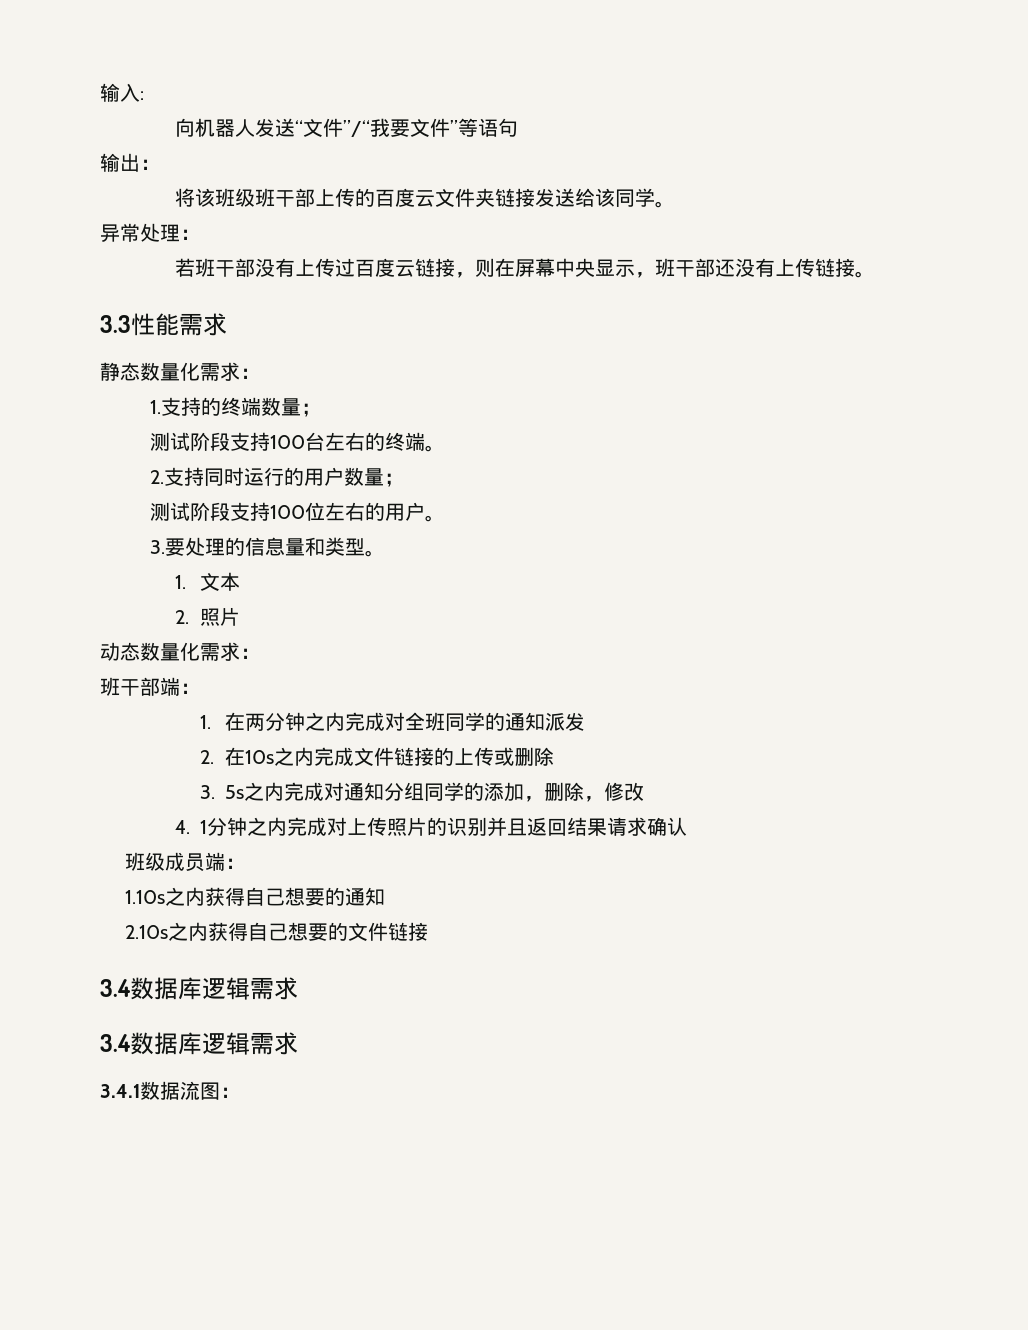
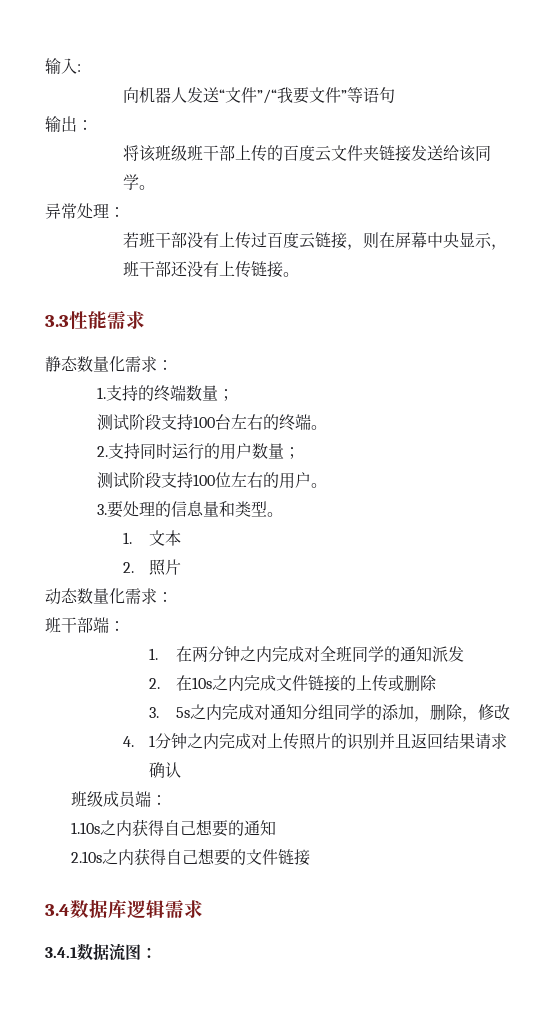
  2.10s之内获得自己想要的文件链接
- 3.4数据库逻辑需求

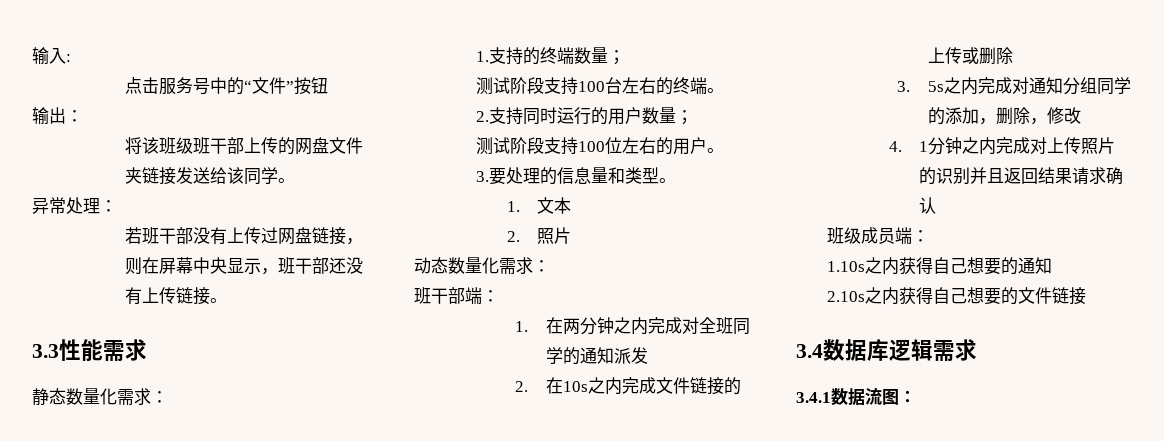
- 向机器人发送“文件”/“我要文件”等语句
+ 点击服务号中的“文件”按钮
- 将该班级班干部上传的百度云文件夹链接发送给该同学。
+ 将该班级班干部上传的网盘文件夹链接发送给该同学。
- 若班干部没有上传过百度云链接，则在屏幕中央显示，班干部还没有上传链接。
+ 若班干部没有上传过网盘链接，则在屏幕中央显示，班干部还没有上传链接。

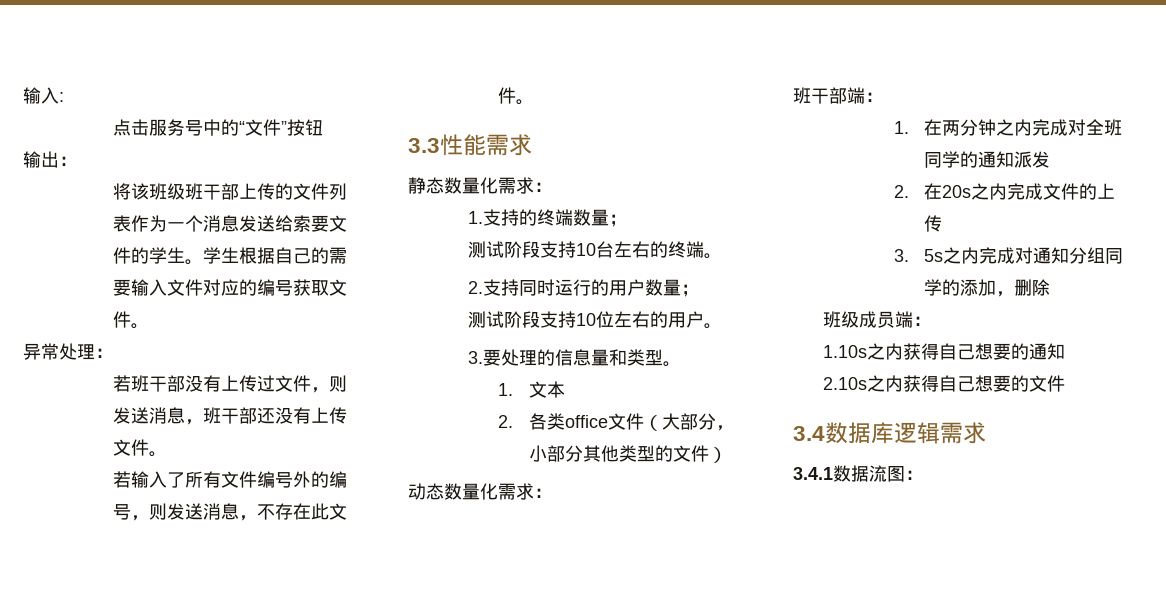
- 将该班级班干部上传的网盘文件夹链接发送给该同学。
+ 将该班级班干部上传的文件列表作为一个消息发送给索要文件的学生。学生根据自己的需要输入文件对应的编号获取文件。
- 若班干部没有上传过网盘链接，则在屏幕中央显示，班干部还没有上传链接。
+ 若班干部没有上传过文件，则发送消息，班干部还没有上传文件。
+ 若输入了所有文件编号外的编号，则发送消息，不存在此文件。
- 测试阶段支持100台左右的终端。
+ 测试阶段支持10台左右的终端。
- 测试阶段支持100位左右的用户。
+ 测试阶段支持10位左右的用户。
- 2.照片
+ 2.各类office文件（大部分，小部分其他类型的文件）
- 2.在10s之内完成文件链接的上传或删除
+ 2.在20s之内完成文件的上传
- 3. 5s之内完成对通知分组同学的添加，删除，修改
- 4. 1分钟之内完成对上传照片的识别并且返回结果请求确认
+ 3. 5s之内完成对通知分组同学的添加，删除
- 2.10s之内获得自己想要的文件链接
+ 2.10s之内获得自己想要的文件

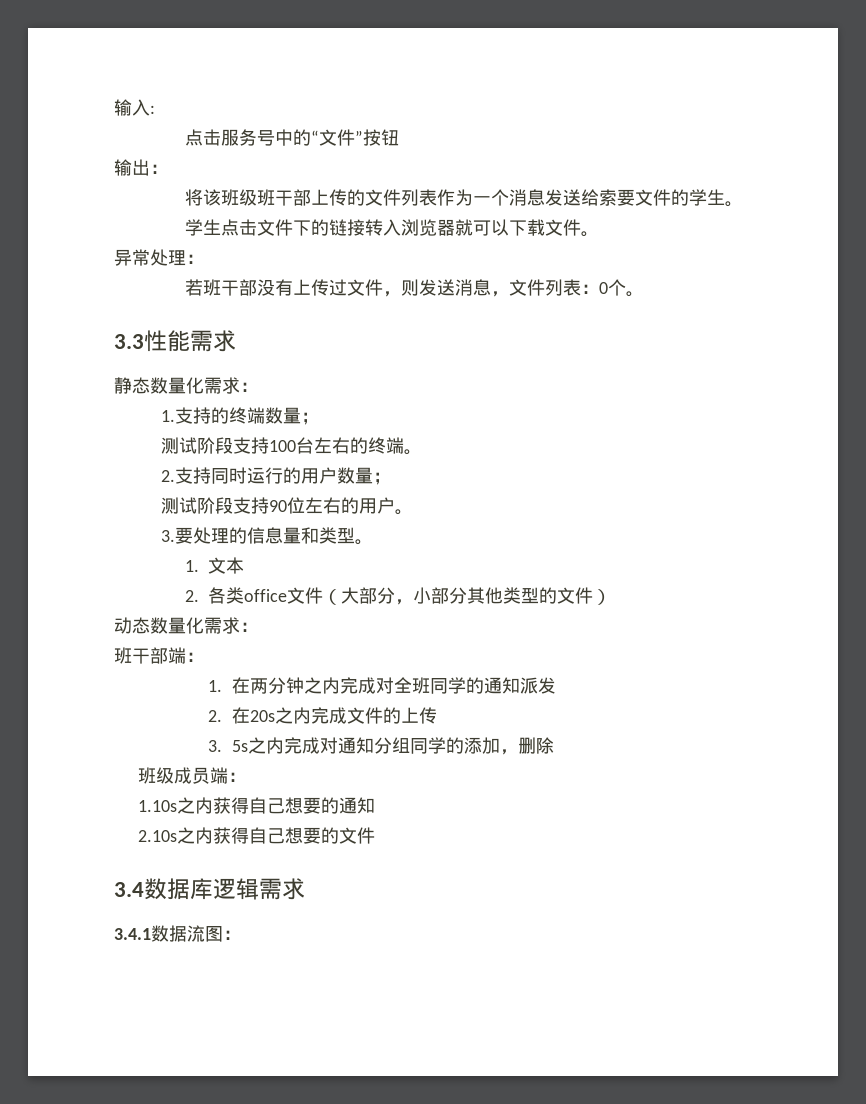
- 学生根据自己的需要输入文件对应的编号获取文件。
+ 学生点击文件下的链接转入浏览器就可以下载文件。
- 若班干部没有上传过文件，则发送消息，班干部还没有上传文件。
- 若输入了所有文件编号外的编号，则发送消息，不存在此文件。
+ 若班干部没有上传过文件，则发送消息，文件列表：0个。
- 测试阶段支持10台左右的终端。
+ 测试阶段支持100台左右的终端。
- 测试阶段支持10位左右的用户。
+ 测试阶段支持90位左右的用户。

